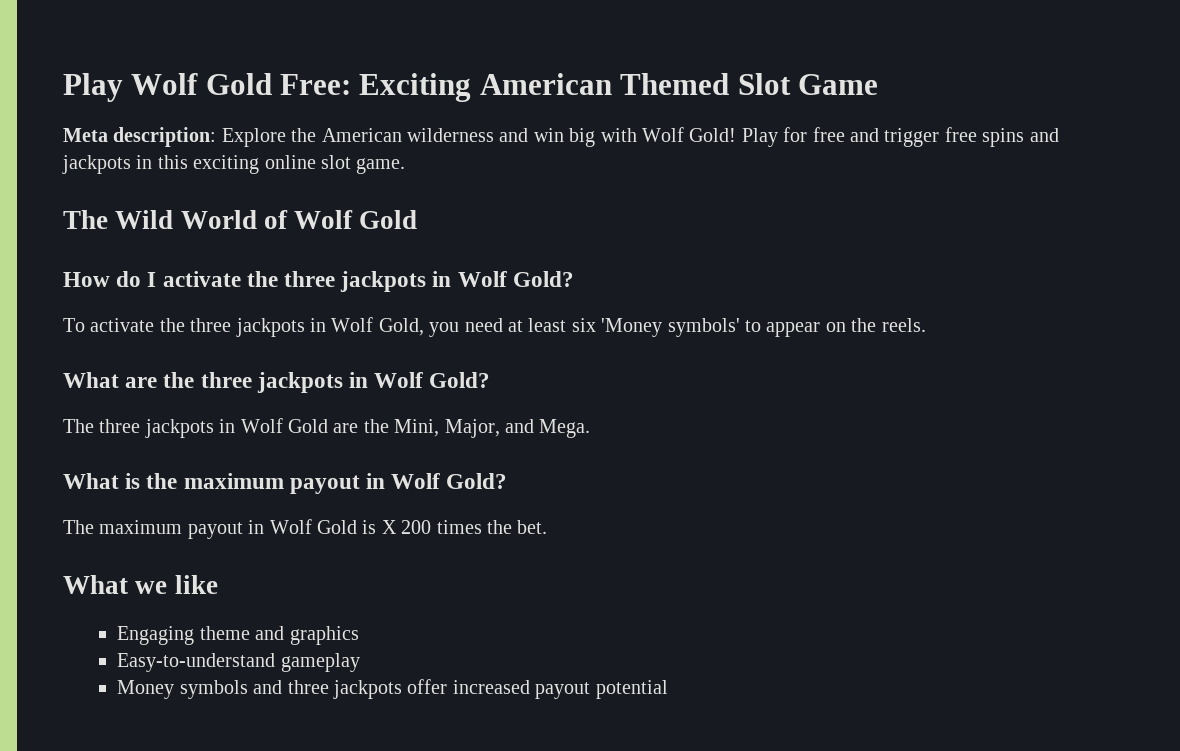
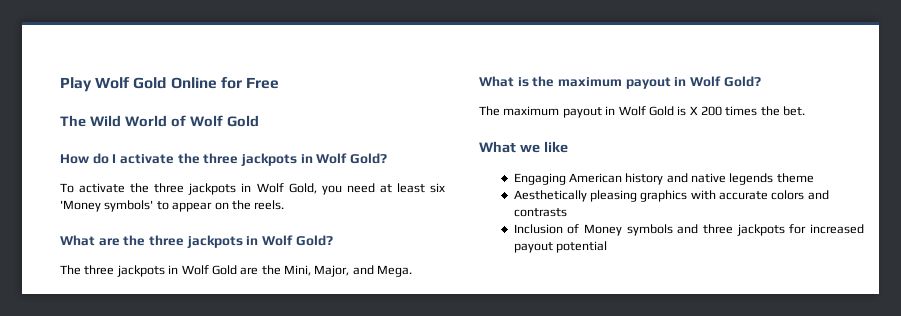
- Play Wolf Gold Free: Exciting American Themed Slot Game
- Meta description: Explore the American wilderness and win big with Wolf Gold! Play for free and trigger free spins and jackpots in this exciting online slot game.
+ Play Wolf Gold Online for Free
- Engaging theme and graphics
- Easy-to-understand gameplay
- Money symbols and three jackpots offer increased payout potential
+ Engaging American history and native legends theme
+ Aesthetically pleasing graphics with accurate colors and contrasts
+ Inclusion of Money symbols and three jackpots for increased payout potential

